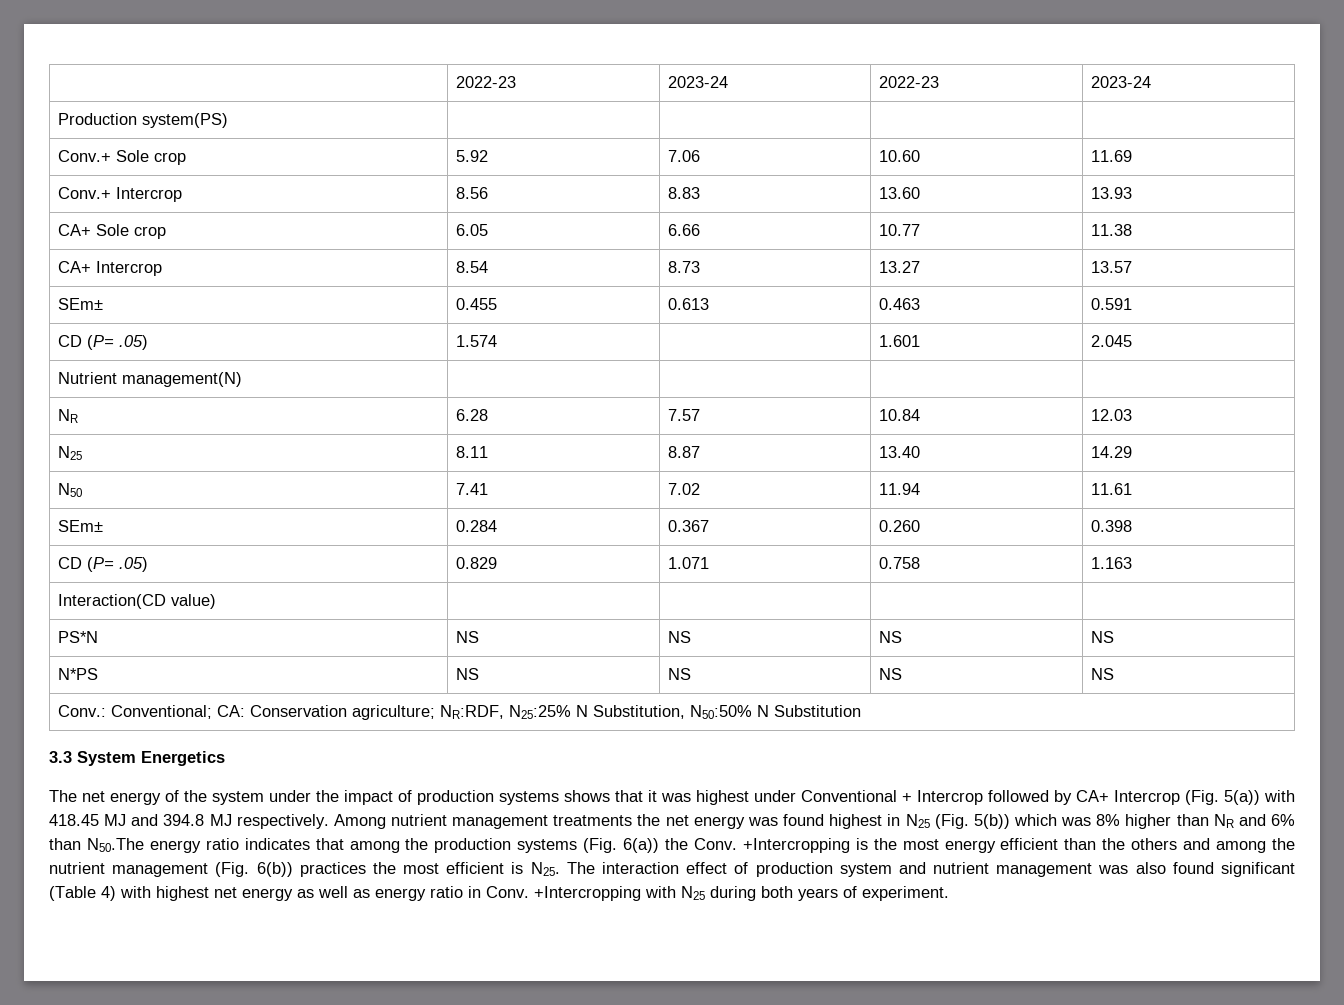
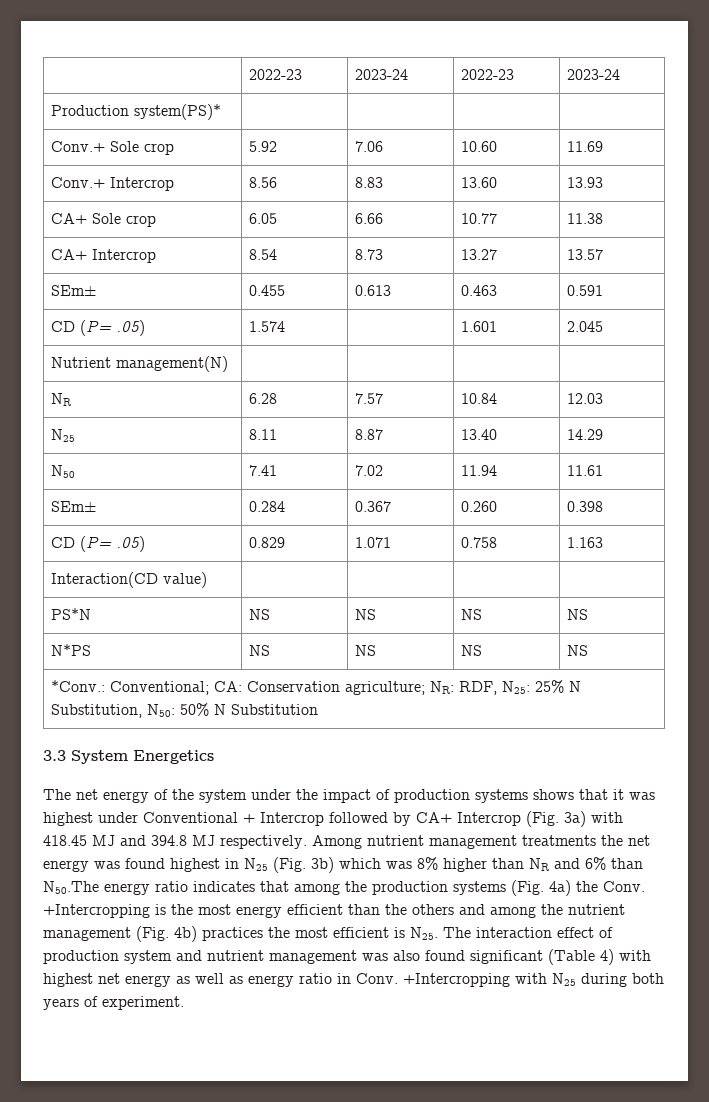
- Production system(PS) | | | |
+ Production system(PS)* | | | |
- Conv.: Conventional; CA: Conservation agriculture; NR:RDF, N25:25% N Substitution, N50:50% N Substitution
+ *Conv.: Conventional; CA: Conservation agriculture; NR: RDF, N25: 25% N Substitution, N50: 50% N Substitution
- The net energy of the system under the impact of production systems shows that it was highest under Conventional + Intercrop followed by CA+ Intercrop (Fig. 5(a)) with 418.45 MJ and 394.8 MJ respectively.
+ The net energy of the system under the impact of production systems shows that it was highest under Conventional + Intercrop followed by CA+ Intercrop (Fig. 3a) with 418.45 MJ and 394.8 MJ respectively.
- Among nutrient management treatments the net energy was found highest in N25 (Fig. 5(b)) which was 8% higher than NR and 6% than N50.The energy ratio indicates that among the production systems (Fig. 6(a)) the Conv.
+ Among nutrient management treatments the net energy was found highest in N25 (Fig. 3b) which was 8% higher than NR and 6% than N50.The energy ratio indicates that among the production systems (Fig. 4a) the Conv.
- +Intercropping is the most energy efficient than the others and among the nutrient management (Fig. 6(b)) practices the most efficient is N25. The interaction effect of production system and nutrient management was also found significant (Table 4) with highest net energy as well as energy ratio in Conv.
+ +Intercropping is the most energy efficient than the others and among the nutrient management (Fig. 4b) practices the most efficient is N25. The interaction effect of production system and nutrient management was also found significant (Table 4) with highest net energy as well as energy ratio in Conv.

